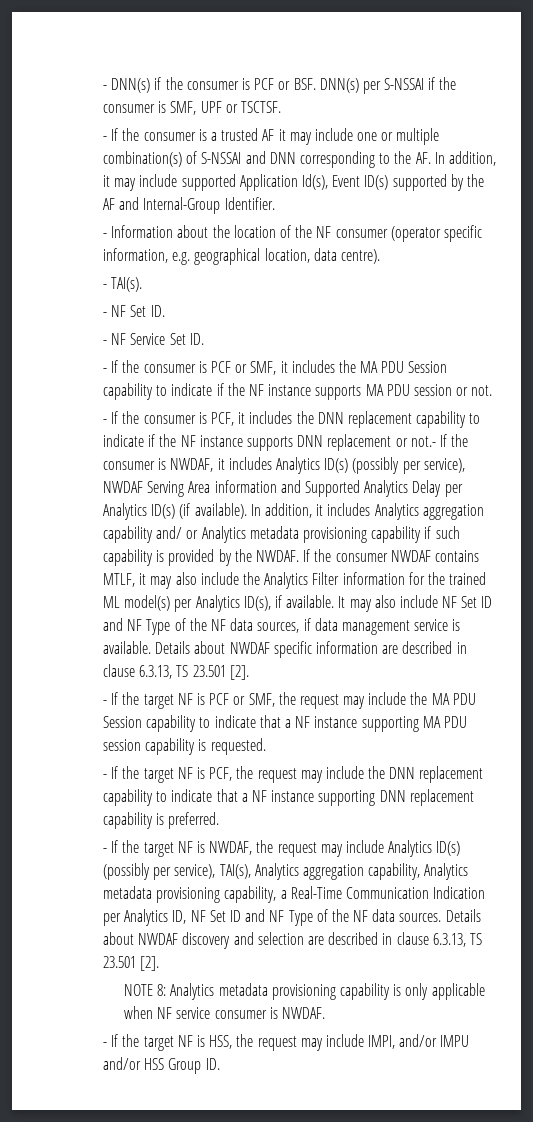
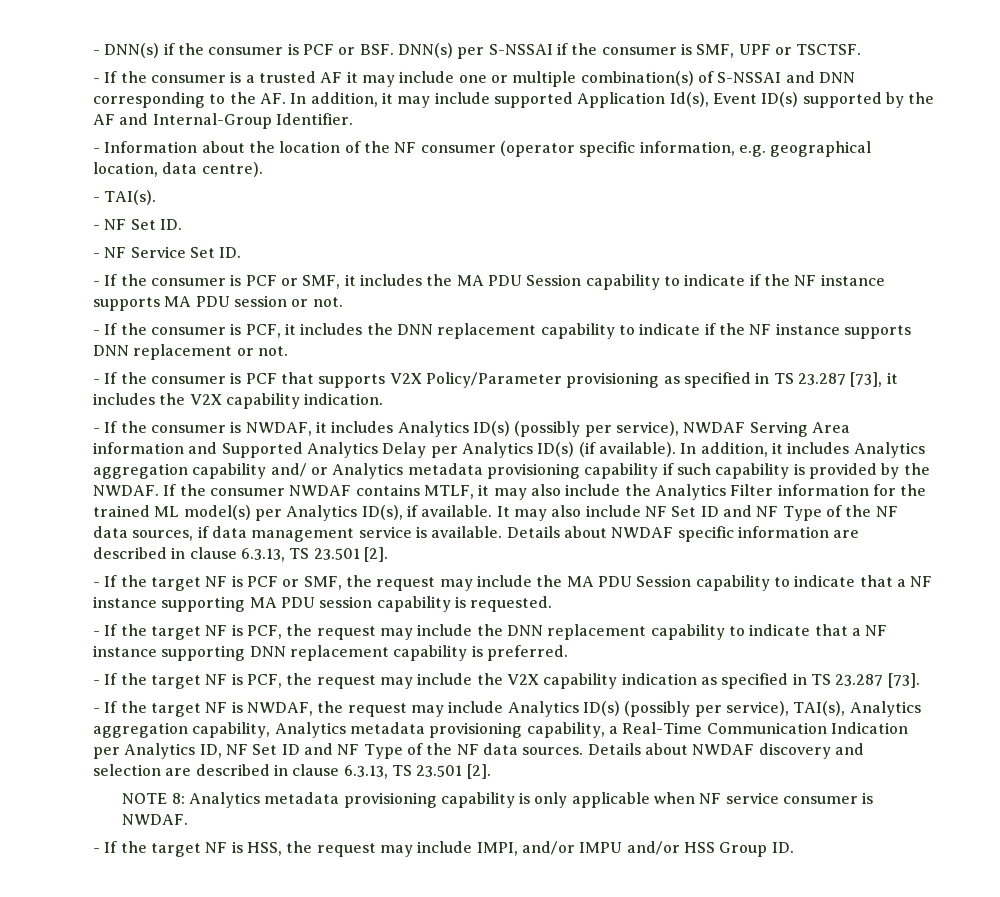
- - If the consumer is PCF, it includes the DNN replacement capability to indicate if the NF instance supports DNN replacement or not.- If the consumer is NWDAF, it includes Analytics ID(s) (possibly per service), NWDAF Serving Area information and Supported Analytics Delay per Analytics ID(s) (if available).
+ - If the consumer is PCF, it includes the DNN replacement capability to indicate if the NF instance supports DNN replacement or not.
+ - If the consumer is PCF that supports V2X Policy/Parameter provisioning as specified in TS 23.287 [73], it includes the V2X capability indication.
+ - If the consumer is NWDAF, it includes Analytics ID(s) (possibly per service), NWDAF Serving Area information and Supported Analytics Delay per Analytics ID(s) (if available).
+ - If the target NF is PCF, the request may include the V2X capability indication as specified in TS 23.287 [73].

